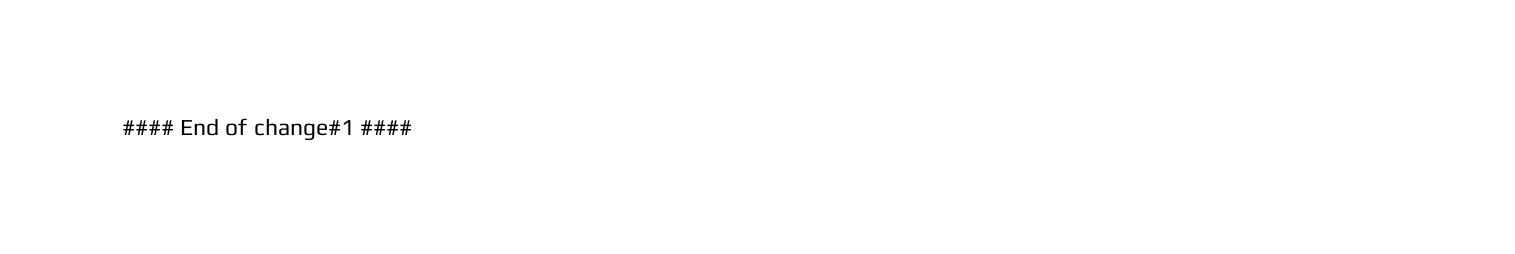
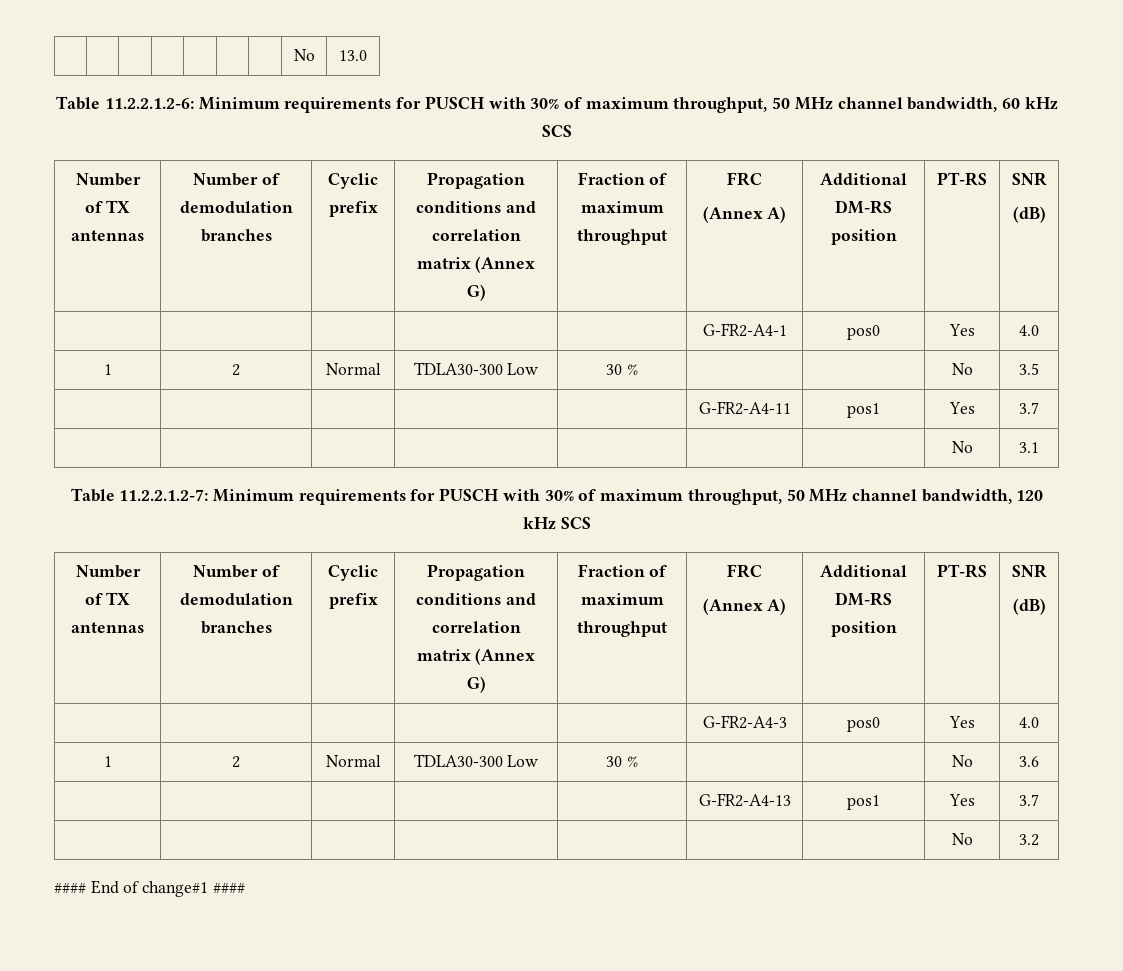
+ | | | | | | | No | 13.0
+ Table 11.2.2.1.2-6: Minimum requirements for PUSCH with 30% of maximum throughput, 50 MHz channel bandwidth, 60 kHz SCS
+ Number of TX antennas | Number of demodulation branches | Cyclic prefix | Propagation conditions and correlation matrix (Annex G) | Fraction of maximum throughput | FRC
+ (Annex A) | Additional DM-RS position | PT-RS | SNR
+ (dB)
+ | | | | | G-FR2-A4-1 | pos0 | Yes | 4.0
+ 1 | 2 | Normal | TDLA30-300 Low | 30 % | | | No | 3.5
+ | | | | | G-FR2-A4-11 | pos1 | Yes | 3.7
+ | | | | | | | No | 3.1
+ Table 11.2.2.1.2-7: Minimum requirements for PUSCH with 30% of maximum throughput, 50 MHz channel bandwidth, 120 kHz SCS
+ Number of TX antennas | Number of demodulation branches | Cyclic prefix | Propagation conditions and correlation matrix (Annex G) | Fraction of maximum throughput | FRC
+ (Annex A) | Additional DM-RS position | PT-RS | SNR
+ (dB)
+ | | | | | G-FR2-A4-3 | pos0 | Yes | 4.0
+ 1 | 2 | Normal | TDLA30-300 Low | 30 % | | | No | 3.6
+ | | | | | G-FR2-A4-13 | pos1 | Yes | 3.7
+ | | | | | | | No | 3.2

